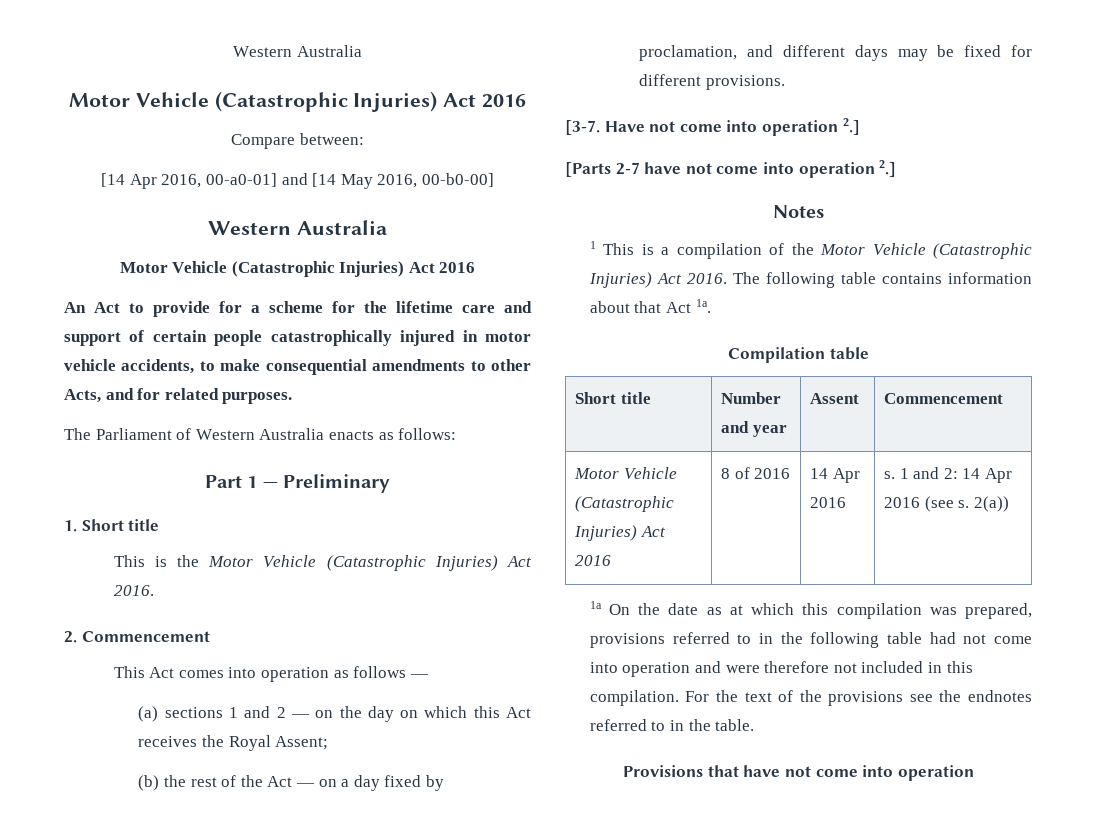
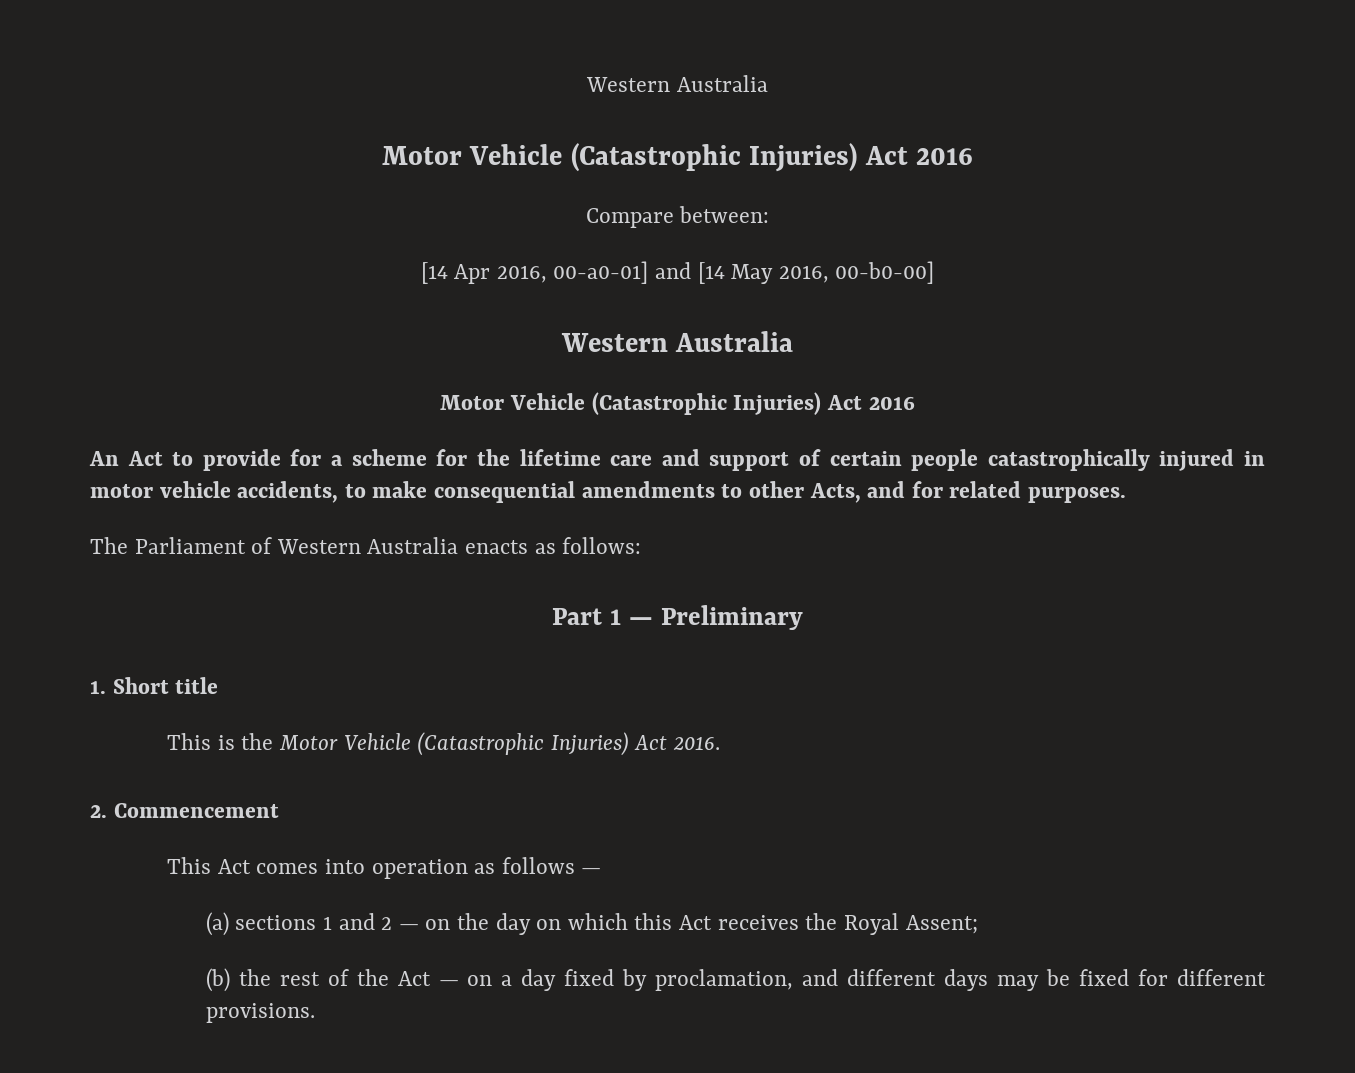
- [3-7. Have not come into operation 2.]
- [Parts 2-7 have not come into operation 2.]
- Notes
- 1 This is a compilation of the Motor Vehicle (Catastrophic Injuries) Act 2016. The following table contains information about that Act 1a.
- Compilation table
- Short title | Number and year | Assent | Commencement
- Motor Vehicle (Catastrophic Injuries) Act 2016 | 8 of 2016 | 14 Apr 2016 | s. 1 and 2: 14 Apr 2016 (see s. 2(a))
- 1a On the date as at which this compilation was prepared, provisions referred to in the following table had not come into operation and were therefore not included in this compilation. For the text of the provisions see the endnotes referred to in the table.
- Provisions that have not come into operation

